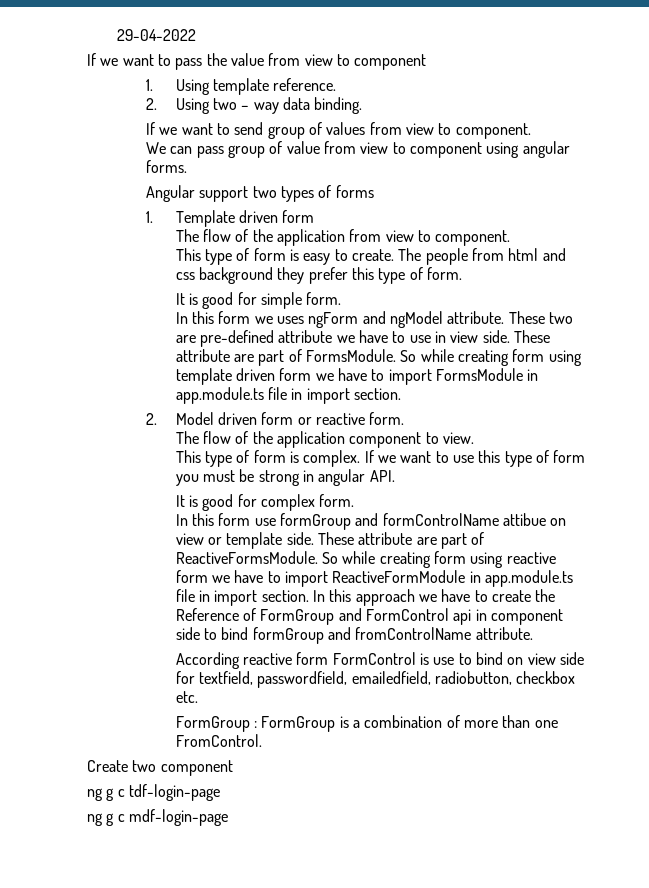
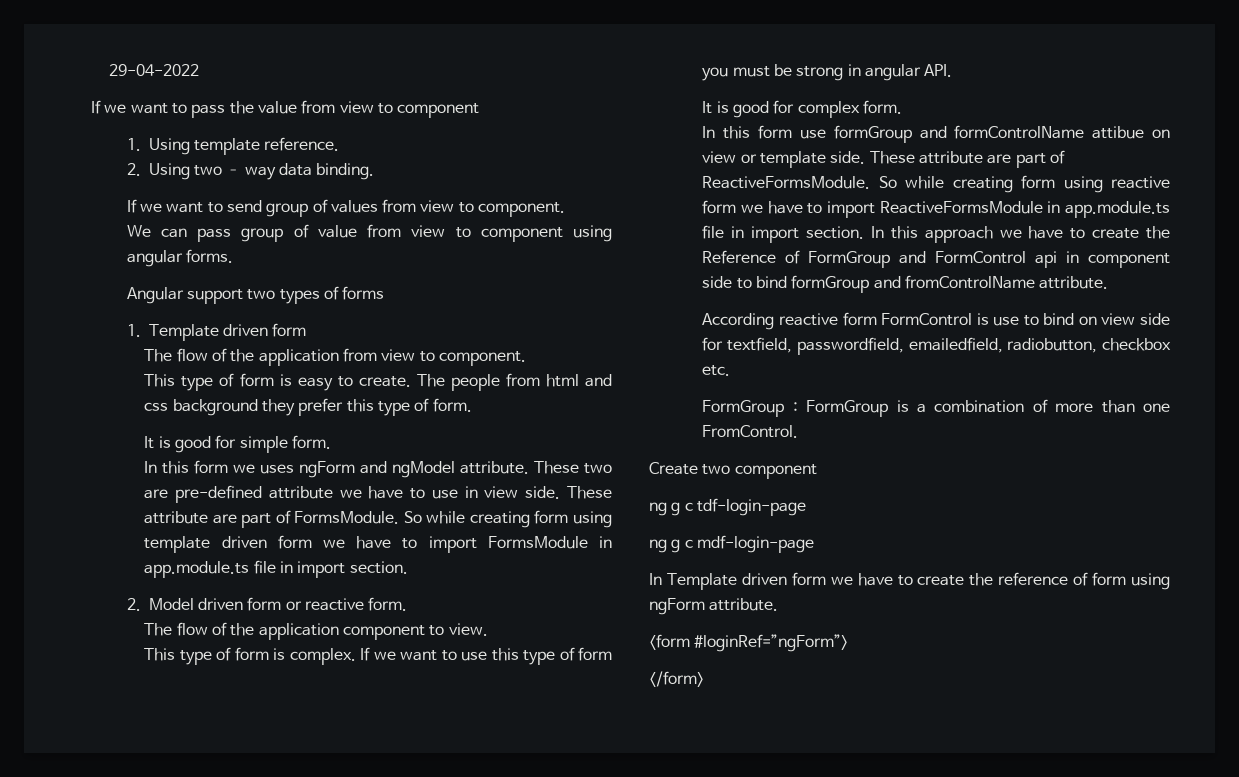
- So while creating form using reactive form we have to import ReactiveFormModule in app.module.ts file in import section.
+ So while creating form using reactive form we have to import ReactiveFormsModule in app.module.ts file in import section.
+ In Template driven form we have to create the reference of form using ngForm attribute.
+ <form #loginRef=”ngForm”>
+ </form>

